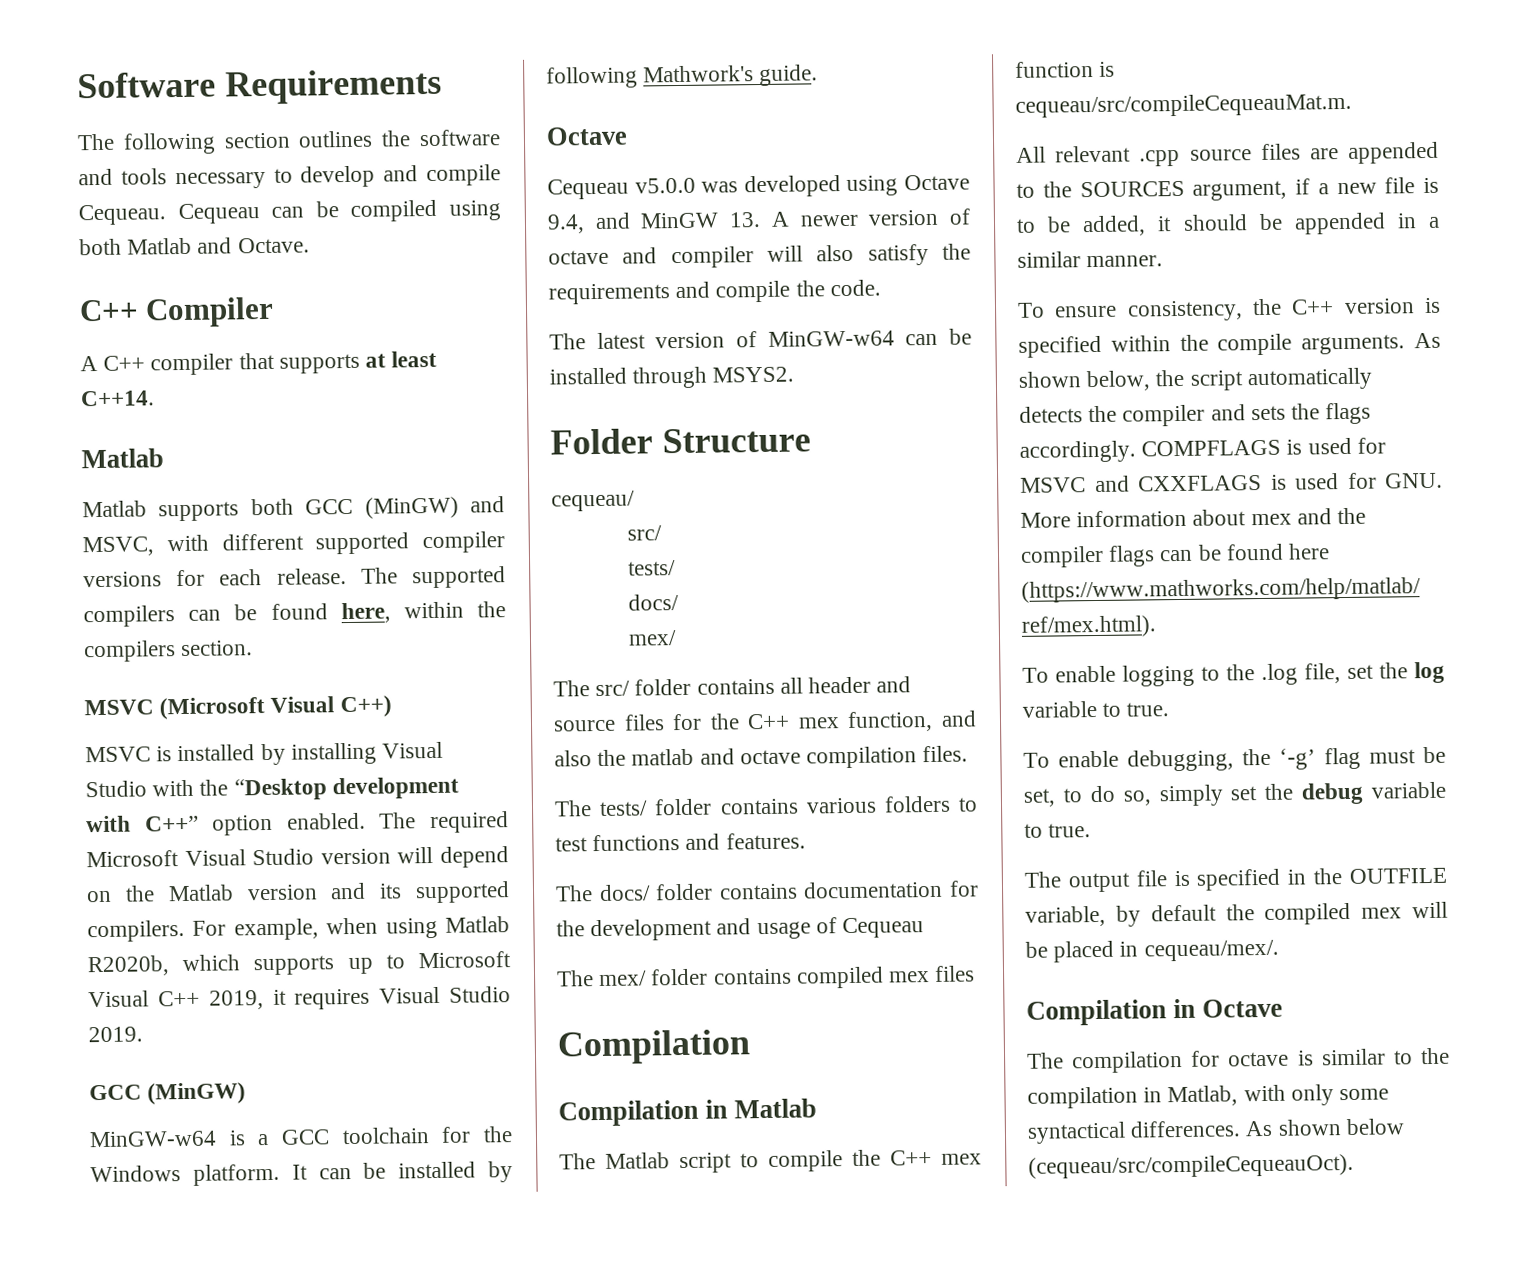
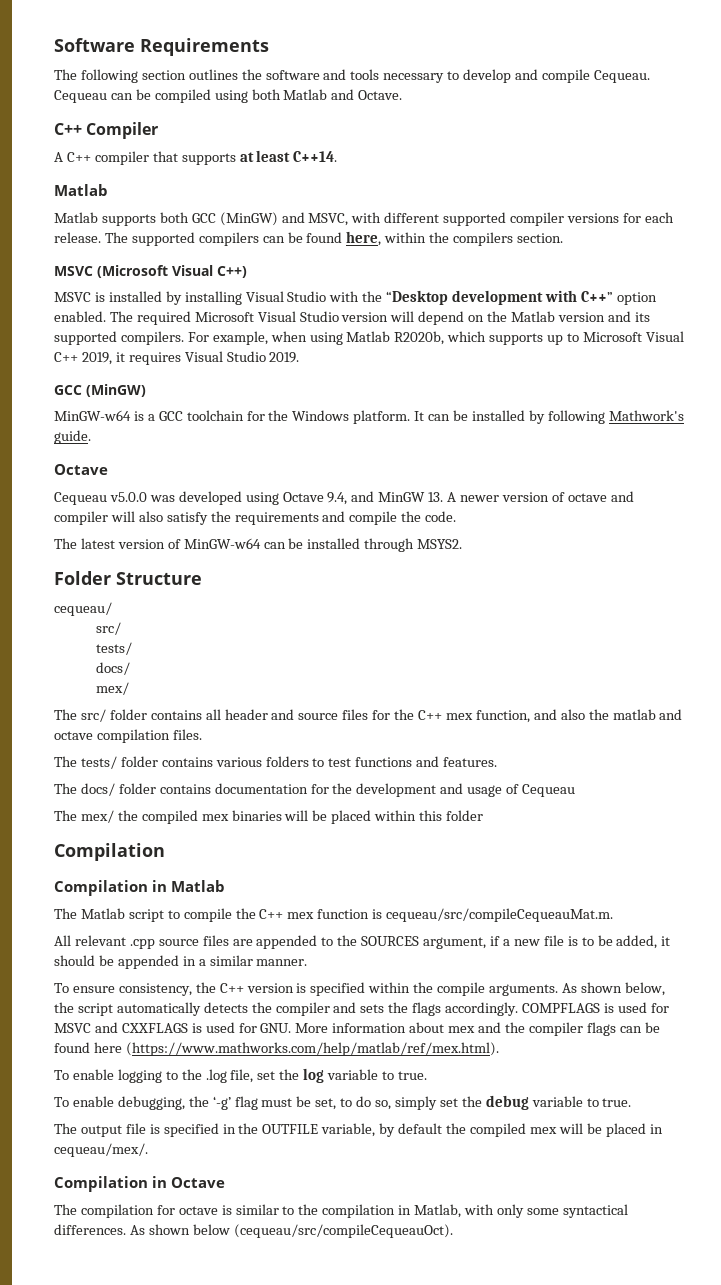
- The mex/ folder contains compiled mex files
+ The mex/ the compiled mex binaries will be placed within this folder

